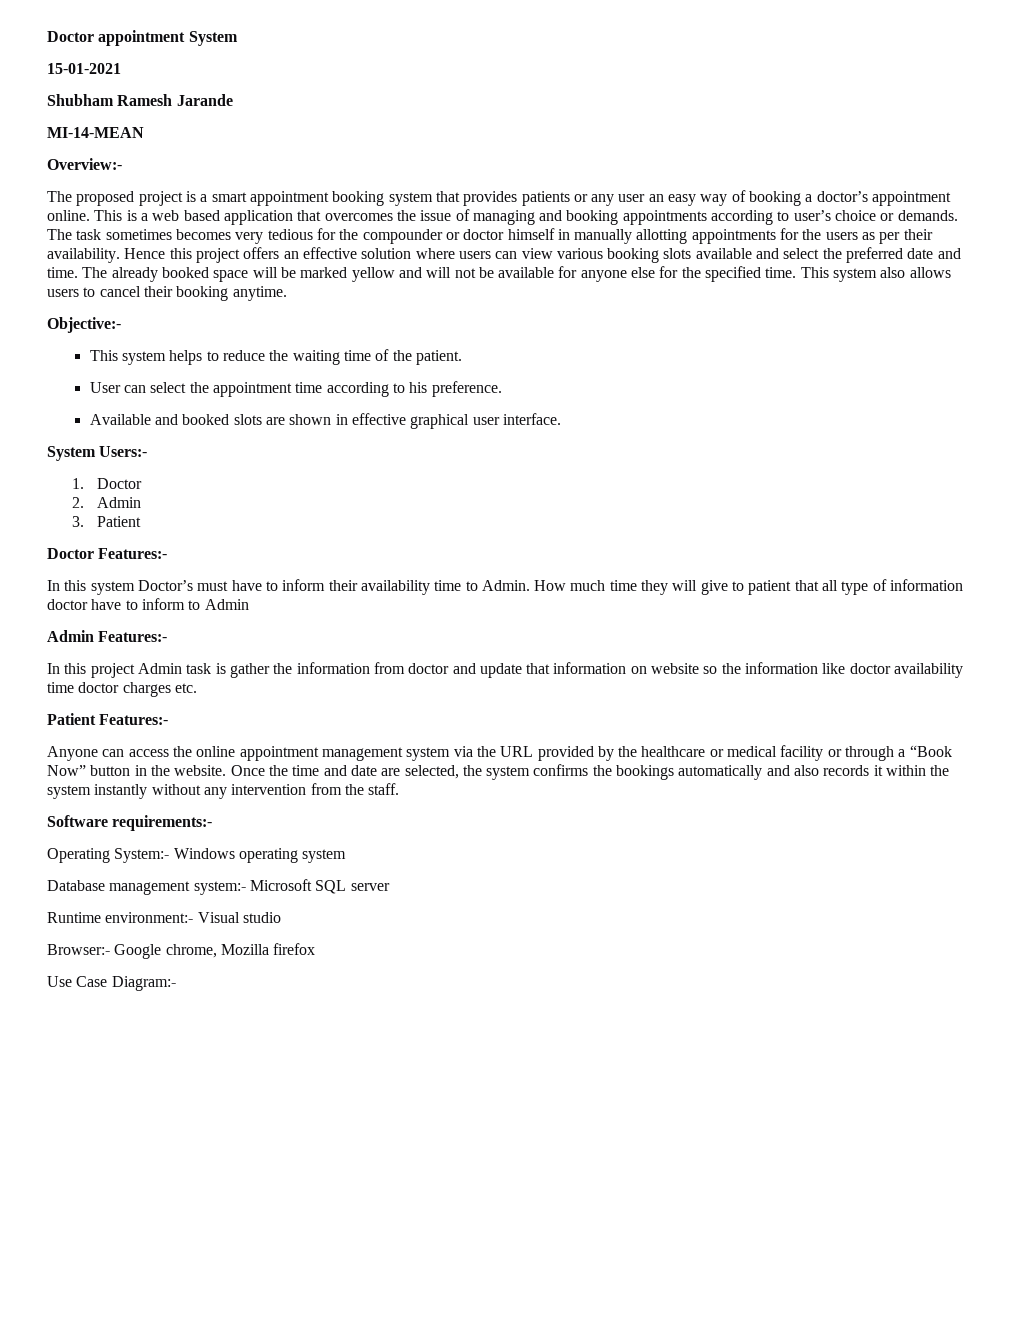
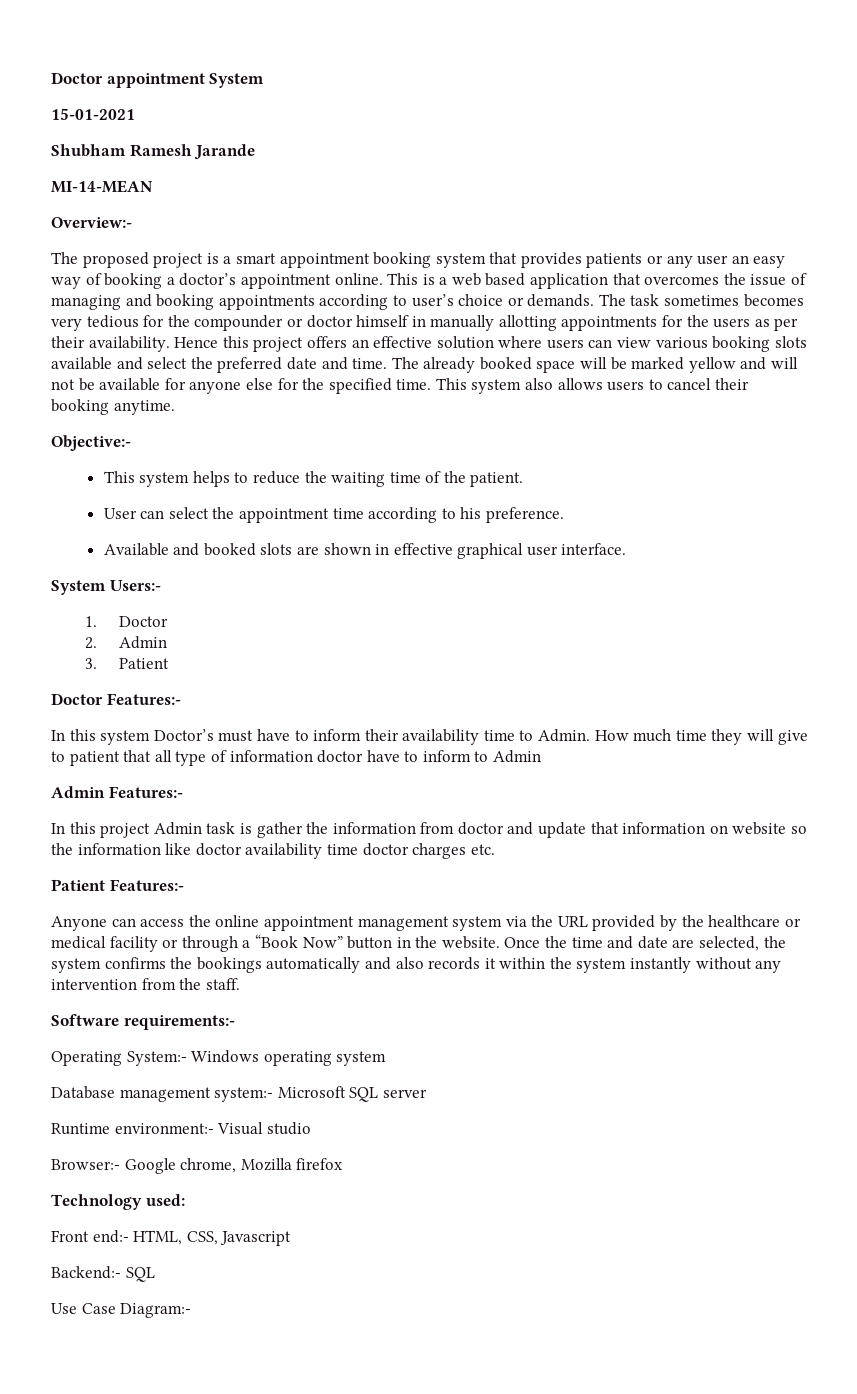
+ Technology used:
+ Front end:- HTML, CSS, Javascript
+ Backend:- SQL

